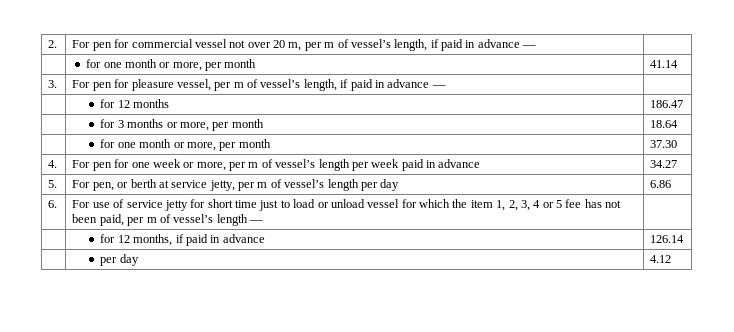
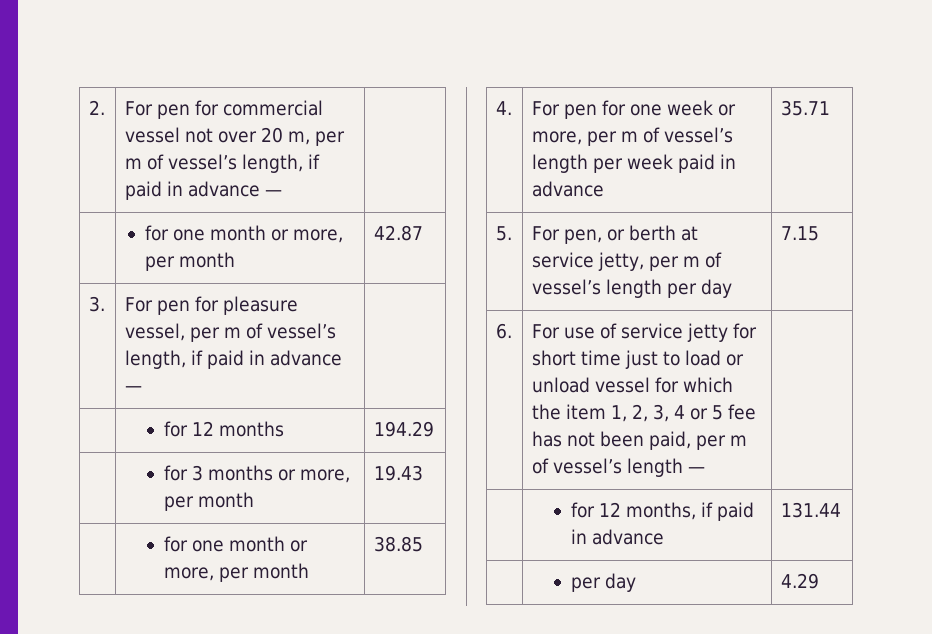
- | for one month or more, per month | 41.14
+ | for one month or more, per month | 42.87
- | for 12 months | 186.47
+ | for 12 months | 194.29
- | for 3 months or more, per month | 18.64
- | for one month or more, per month | 37.30
+ | for 3 months or more, per month | 19.43
+ | for one month or more, per month | 38.85
- 4. | For pen for one week or more, per m of vessel’s length per week paid in advance | 34.27
+ 4. | For pen for one week or more, per m of vessel’s length per week paid in advance | 35.71
- 5. | For pen, or berth at service jetty, per m of vessel’s length per day | 6.86
+ 5. | For pen, or berth at service jetty, per m of vessel’s length per day | 7.15
- | for 12 months, if paid in advance | 126.14
- | per day | 4.12
+ | for 12 months, if paid in advance | 131.44
+ | per day | 4.29

